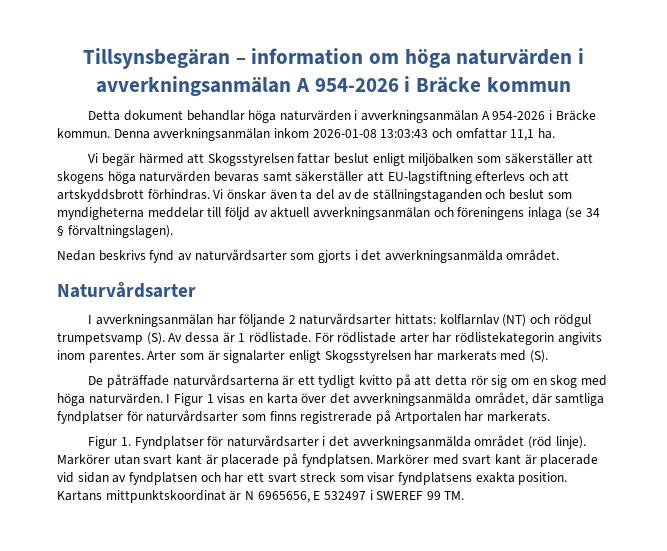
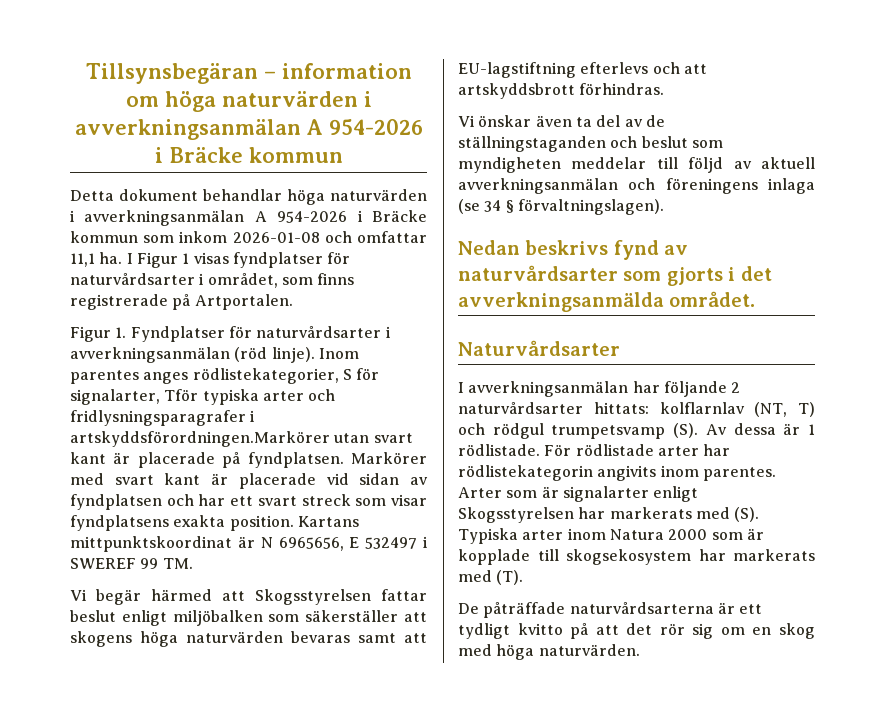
- Detta dokument behandlar höga naturvärden i avverkningsanmälan A 954-2026 i Bräcke kommun. Denna avverkningsanmälan inkom 2026-01-08 13:03:43 och omfattar 11,1 ha.
- Vi begär härmed att Skogsstyrelsen fattar beslut enligt miljöbalken som säkerställer att skogens höga naturvärden bevaras samt säkerställer att EU-lagstiftning efterlevs och att artskyddsbrott förhindras. Vi önskar även ta del av de ställningstaganden och beslut som myndigheterna meddelar till följd av aktuell avverkningsanmälan och föreningens inlaga (se 34 § förvaltningslagen).
- Nedan beskrivs fynd av naturvårdsarter som gjorts i det avverkningsanmälda området.
- Naturvårdsarter
- I avverkningsanmälan har följande 2 naturvårdsarter hittats: kolflarnlav (NT) och rödgul trumpetsvamp (S). Av dessa är 1 rödlistade. För rödlistade arter har rödlistekategorin angivits inom parentes. Arter som är signalarter enligt Skogsstyrelsen har markerats med (S).
- De påträffade naturvårdsarterna är ett tydligt kvitto på att detta rör sig om en skog med höga naturvärden. I Figur 1 visas en karta över det avverkningsanmälda området, där samtliga fyndplatser för naturvårdsarter som finns registrerade på Artportalen har markerats.
+ Detta dokument behandlar höga naturvärden i avverkningsanmälan A 954-2026 i Bräcke kommun som inkom 2026-01-08 och omfattar 11,1 ha. I Figur 1 visas fyndplatser för naturvårdsarter i området, som finns registrerade på Artportalen.
- Figur 1. Fyndplatser för naturvårdsarter i det avverkningsanmälda området (röd linje). Markörer utan svart kant är placerade på fyndplatsen.
+ Figur 1. Fyndplatser för naturvårdsarter i avverkningsanmälan (röd linje). Inom parentes anges rödlistekategorier, S för signalarter, Tför typiska arter och fridlysningsparagrafer i artskyddsförordningen.Markörer utan svart kant är placerade på fyndplatsen.
+ Vi begär härmed att Skogsstyrelsen fattar beslut enligt miljöbalken som säkerställer att skogens höga naturvärden bevaras samt att EU-lagstiftning efterlevs och att artskyddsbrott förhindras.
+ Vi önskar även ta del av de ställningstaganden och beslut som myndigheten meddelar till följd av aktuell avverkningsanmälan och föreningens inlaga (se 34 § förvaltningslagen).
+ Nedan beskrivs fynd av naturvårdsarter som gjorts i det avverkningsanmälda området.
+ Naturvårdsarter
+ I avverkningsanmälan har följande 2 naturvårdsarter hittats: kolflarnlav (NT, T) och rödgul trumpetsvamp (S). Av dessa är 1 rödlistade. För rödlistade arter har rödlistekategorin angivits inom parentes. Arter som är signalarter enligt Skogsstyrelsen har markerats med (S). Typiska arter inom Natura 2000 som är kopplade till skogsekosystem har markerats med (T).
+ De påträffade naturvårdsarterna är ett tydligt kvitto på att det rör sig om en skog med höga naturvärden.

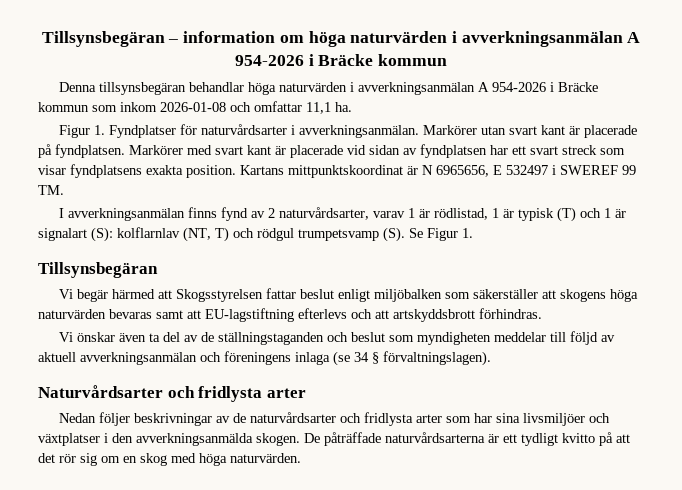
- Detta dokument behandlar höga naturvärden i avverkningsanmälan A 954-2026 i Bräcke kommun som inkom 2026-01-08 och omfattar 11,1 ha. I Figur 1 visas fyndplatser för naturvårdsarter i området, som finns registrerade på Artportalen.
+ Denna tillsynsbegäran behandlar höga naturvärden i avverkningsanmälan A 954-2026 i Bräcke kommun som inkom 2026-01-08 och omfattar 11,1 ha.
- Figur 1. Fyndplatser för naturvårdsarter i avverkningsanmälan (röd linje). Inom parentes anges rödlistekategorier, S för signalarter, Tför typiska arter och fridlysningsparagrafer i artskyddsförordningen.Markörer utan svart kant är placerade på fyndplatsen.
+ Figur 1. Fyndplatser för naturvårdsarter i avverkningsanmälan. Markörer utan svart kant är placerade på fyndplatsen.
- Markörer med svart kant är placerade vid sidan av fyndplatsen och har ett svart streck som visar fyndplatsens exakta position.
+ Markörer med svart kant är placerade vid sidan av fyndplatsen har ett svart streck som visar fyndplatsens exakta position.
+ I avverkningsanmälan finns fynd av 2 naturvårdsarter, varav 1 är rödlistad, 1 är typisk (T) och 1 är signalart (S): kolflarnlav (NT, T) och rödgul trumpetsvamp (S). Se Figur 1.
+ Tillsynsbegäran
- Nedan beskrivs fynd av naturvårdsarter som gjorts i det avverkningsanmälda området.
- Naturvårdsarter
- I avverkningsanmälan har följande 2 naturvårdsarter hittats: kolflarnlav (NT, T) och rödgul trumpetsvamp (S). Av dessa är 1 rödlistade. För rödlistade arter har rödlistekategorin angivits inom parentes. Arter som är signalarter enligt Skogsstyrelsen har markerats med (S). Typiska arter inom Natura 2000 som är kopplade till skogsekosystem har markerats med (T).
- De påträffade naturvårdsarterna är ett tydligt kvitto på att det rör sig om en skog med höga naturvärden.
+ Naturvårdsarter och fridlysta arter
+ Nedan följer beskrivningar av de naturvårdsarter och fridlysta arter som har sina livsmiljöer och växtplatser i den avverkningsanmälda skogen. De påträffade naturvårdsarterna är ett tydligt kvitto på att det rör sig om en skog med höga naturvärden.

